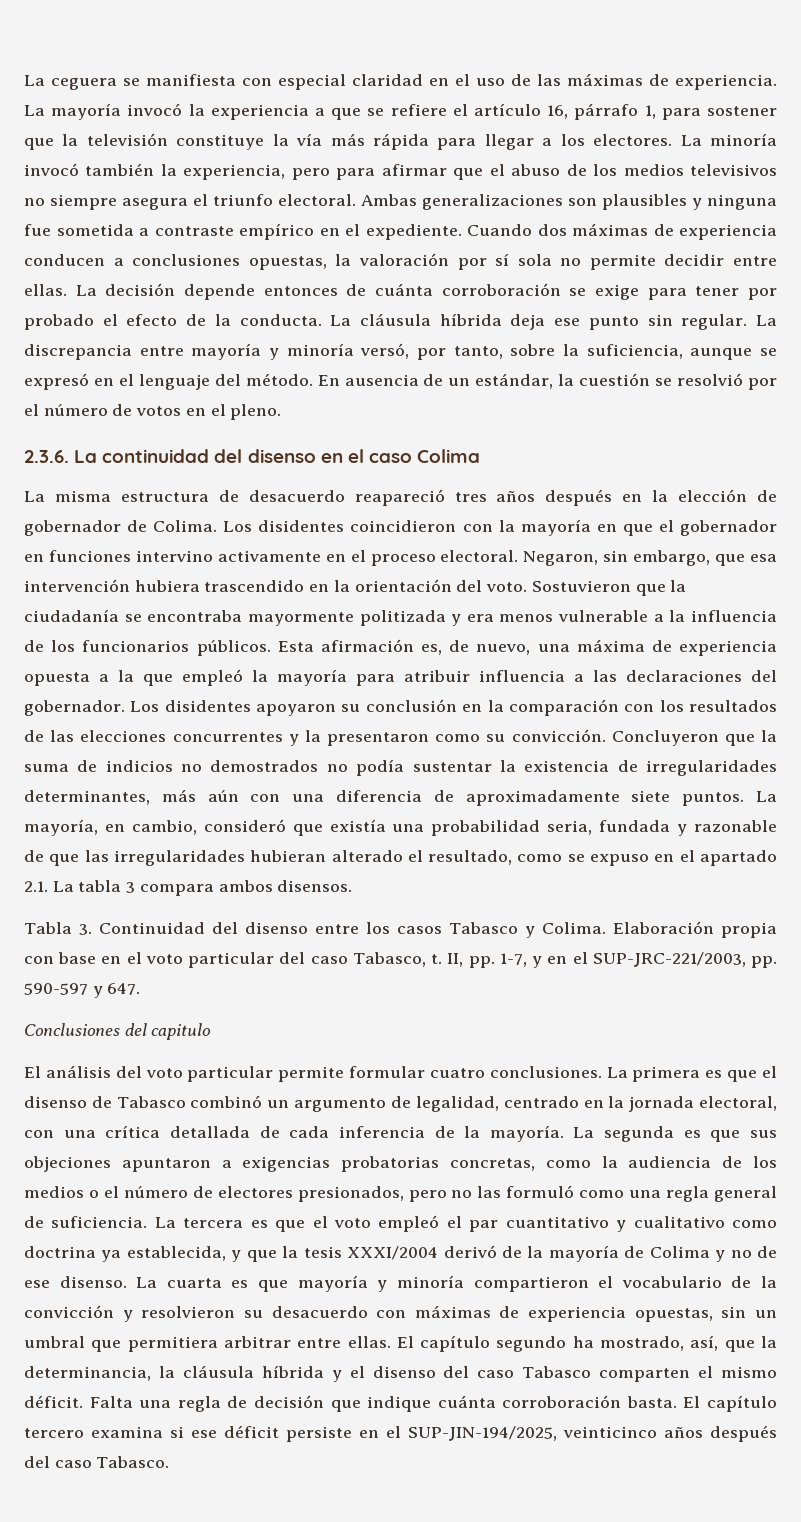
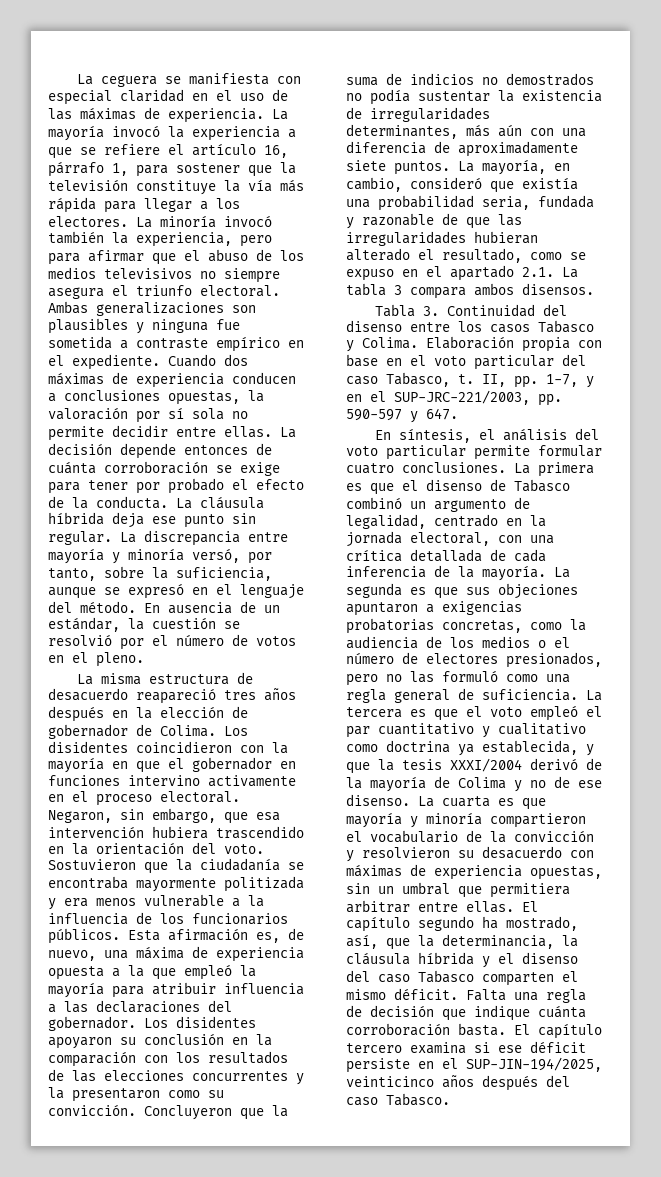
- 2.3.6. La continuidad del disenso en el caso Colima
- Conclusiones del capitulo
- El análisis del voto particular permite formular cuatro conclusiones.
+ En síntesis, el análisis del voto particular permite formular cuatro conclusiones.

